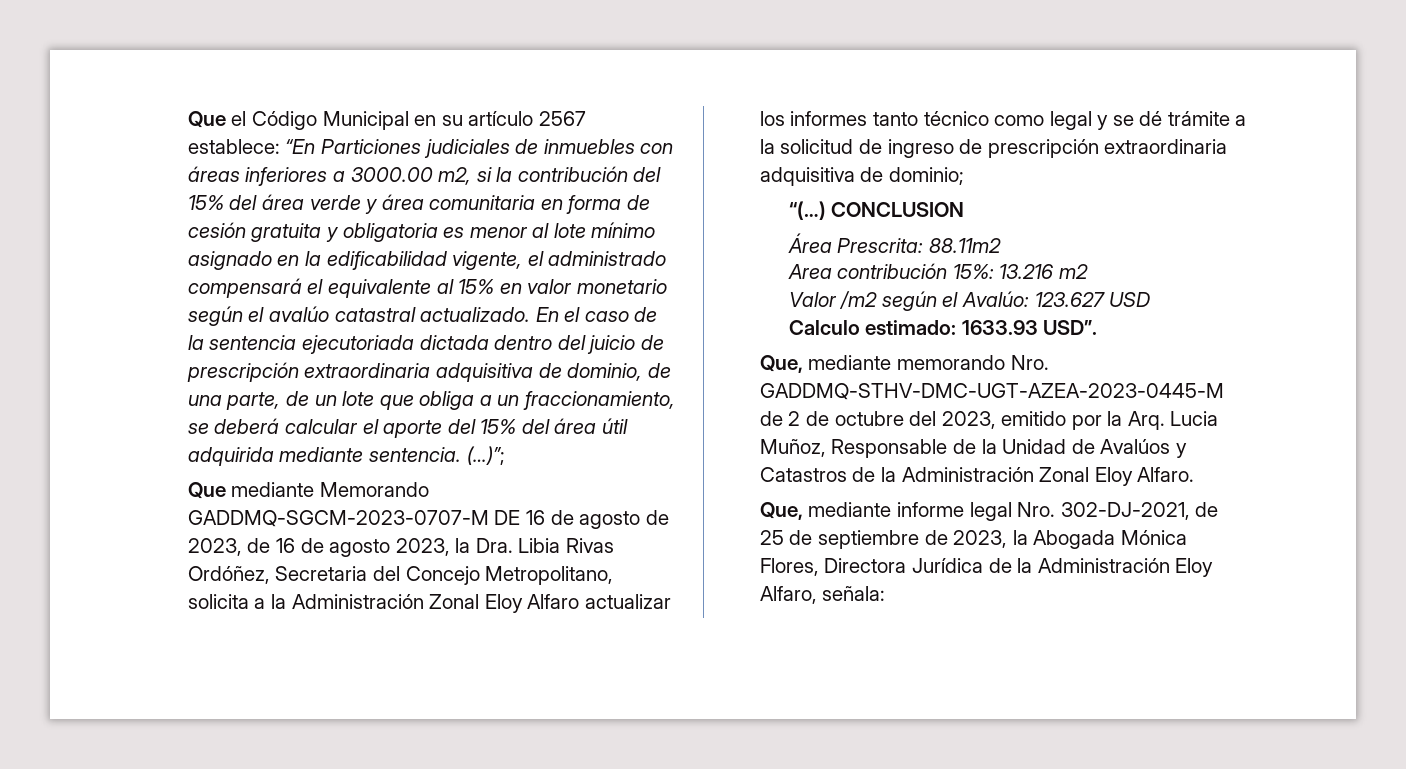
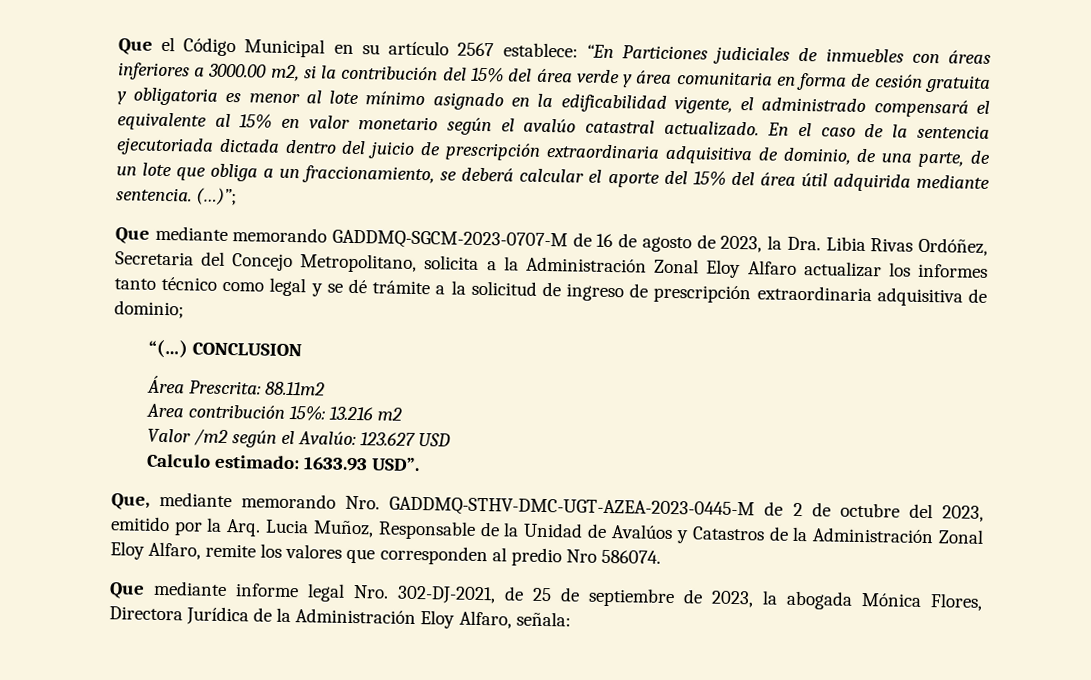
- Que mediante Memorando GADDMQ-SGCM-2023-0707-M DE 16 de agosto de 2023, de 16 de agosto 2023, la Dra. Libia Rivas Ordóñez, Secretaria del Concejo Metropolitano, solicita a la Administración Zonal Eloy Alfaro actualizar los informes tanto técnico como legal y se dé trámite a la solicitud de ingreso de prescripción extraordinaria adquisitiva de dominio;
+ Que mediante memorando GADDMQ-SGCM-2023-0707-M de 16 de agosto de 2023, la Dra. Libia Rivas Ordóñez, Secretaria del Concejo Metropolitano, solicita a la Administración Zonal Eloy Alfaro actualizar los informes tanto técnico como legal y se dé trámite a la solicitud de ingreso de prescripción extraordinaria adquisitiva de dominio;
- Que, mediante memorando Nro. GADDMQ-STHV-DMC-UGT-AZEA-2023-0445-M de 2 de octubre del 2023, emitido por la Arq. Lucia Muñoz, Responsable de la Unidad de Avalúos y Catastros de la Administración Zonal Eloy Alfaro.
- Que, mediante informe legal Nro. 302-DJ-2021, de 25 de septiembre de 2023, la Abogada Mónica Flores, Directora Jurídica de la Administración Eloy Alfaro, señala:
+ Que, mediante memorando Nro. GADDMQ-STHV-DMC-UGT-AZEA-2023-0445-M de 2 de octubre del 2023, emitido por la Arq. Lucia Muñoz, Responsable de la Unidad de Avalúos y Catastros de la Administración Zonal Eloy Alfaro, remite los valores que corresponden al predio Nro 586074.
+ Que mediante informe legal Nro. 302-DJ-2021, de 25 de septiembre de 2023, la abogada Mónica Flores, Directora Jurídica de la Administración Eloy Alfaro, señala:

